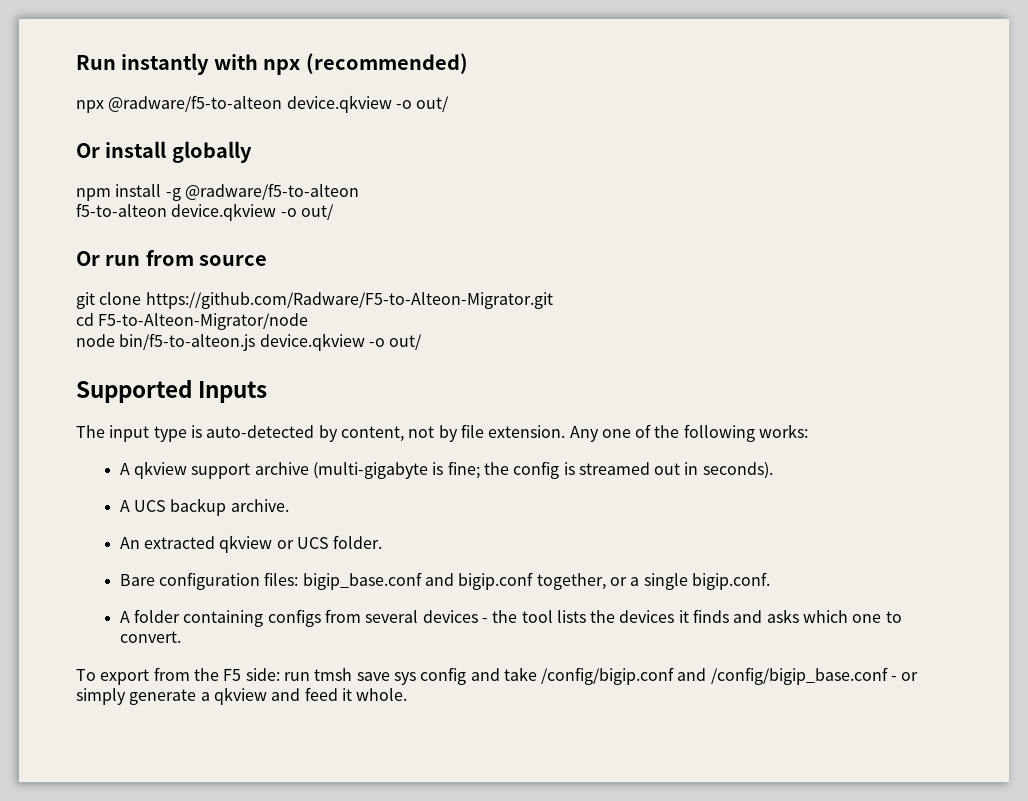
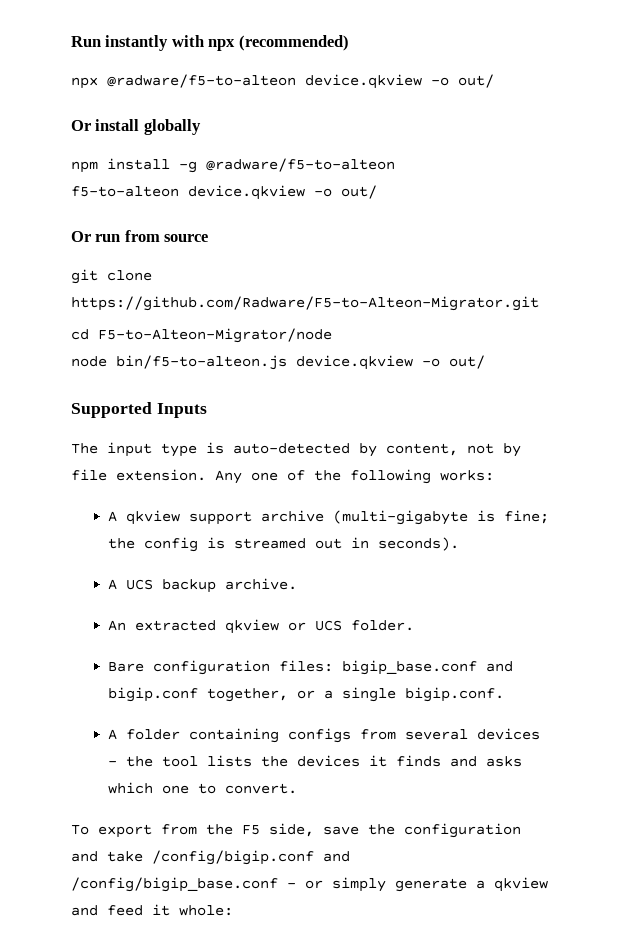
- To export from the F5 side: run tmsh save sys config and take /config/bigip.conf and /config/bigip_base.conf - or simply generate a qkview and feed it whole.
+ To export from the F5 side, save the configuration and take /config/bigip.conf and /config/bigip_base.conf - or simply generate a qkview and feed it whole:

